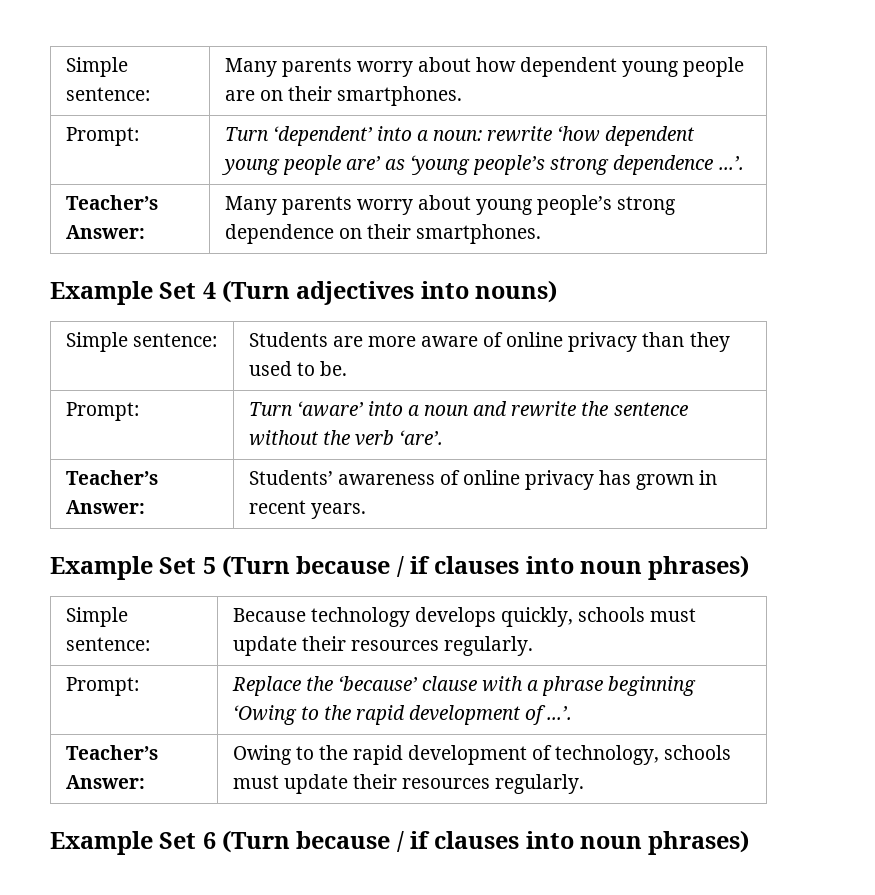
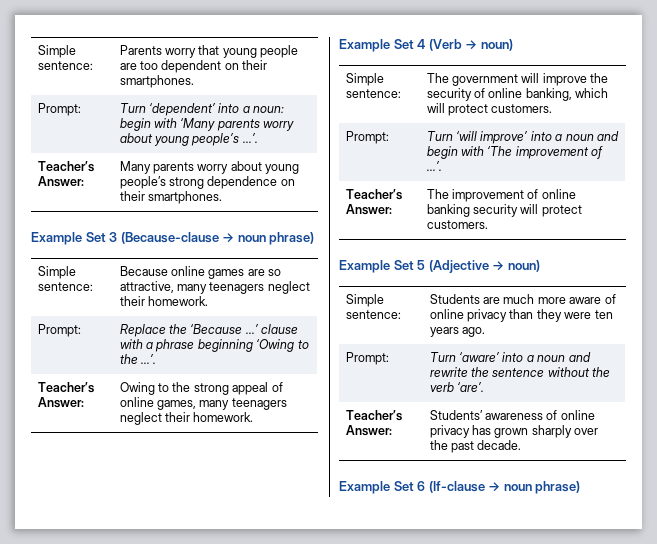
- Simple sentence: | Many parents worry about how dependent young people are on their smartphones.
+ Simple sentence: | Parents worry that young people are too dependent on their smartphones.
- Prompt: | Turn ‘dependent’ into a noun: rewrite ‘how dependent young people are’ as ‘young people’s strong dependence ...’.
+ Prompt: | Turn ‘dependent’ into a noun: begin with ‘Many parents worry about young people’s ...’.
- Example Set 4 (Turn adjectives into nouns)
+ Example Set 3 (Because-clause → noun phrase)
+ Simple sentence: | Because online games are so attractive, many teenagers neglect their homework.
+ Prompt: | Replace the ‘Because ...’ clause with a phrase beginning ‘Owing to the ...’.
+ Teacher’s Answer: | Owing to the strong appeal of online games, many teenagers neglect their homework.
+ Example Set 4 (Verb → noun)
+ Simple sentence: | The government will improve the security of online banking, which will protect customers.
+ Prompt: | Turn ‘will improve’ into a noun and begin with ‘The improvement of ...’.
+ Teacher’s Answer: | The improvement of online banking security will protect customers.
+ Example Set 5 (Adjective → noun)
- Simple sentence: | Students are more aware of online privacy than they used to be.
+ Simple sentence: | Students are much more aware of online privacy than they were ten years ago.
- Teacher’s Answer: | Students’ awareness of online privacy has grown in recent years.
- Example Set 5 (Turn because / if clauses into noun phrases)
- Simple sentence: | Because technology develops quickly, schools must update their resources regularly.
- Prompt: | Replace the ‘because’ clause with a phrase beginning ‘Owing to the rapid development of ...’.
- Teacher’s Answer: | Owing to the rapid development of technology, schools must update their resources regularly.
- Example Set 6 (Turn because / if clauses into noun phrases)
+ Teacher’s Answer: | Students’ awareness of online privacy has grown sharply over the past decade.
+ Example Set 6 (If-clause → noun phrase)

